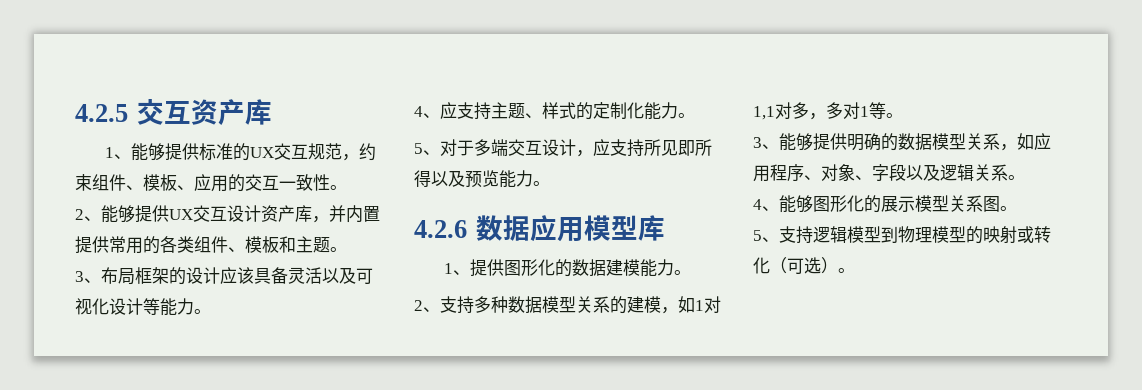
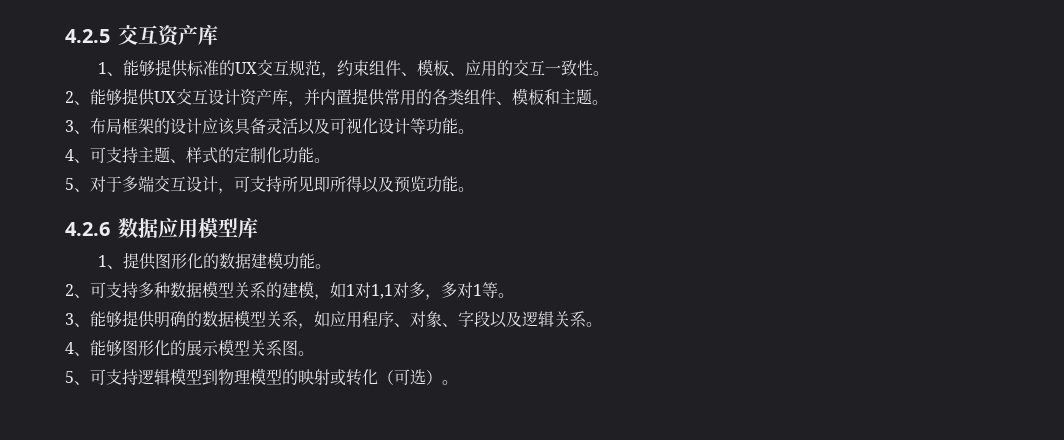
- 3、布局框架的设计应该具备灵活以及可视化设计等能力。
- 4、应支持主题、样式的定制化能力。
+ 3、布局框架的设计应该具备灵活以及可视化设计等功能。
+ 4、可支持主题、样式的定制化功能。
- 5、对于多端交互设计，应支持所见即所得以及预览能力。
+ 5、对于多端交互设计，可支持所见即所得以及预览功能。
- 1、提供图形化的数据建模能力。
- 2、支持多种数据模型关系的建模，如1对1,1对多，多对1等。
+ 1、提供图形化的数据建模功能。
+ 2、可支持多种数据模型关系的建模，如1对1,1对多，多对1等。
- 5、支持逻辑模型到物理模型的映射或转化（可选）。
+ 5、可支持逻辑模型到物理模型的映射或转化（可选）。

